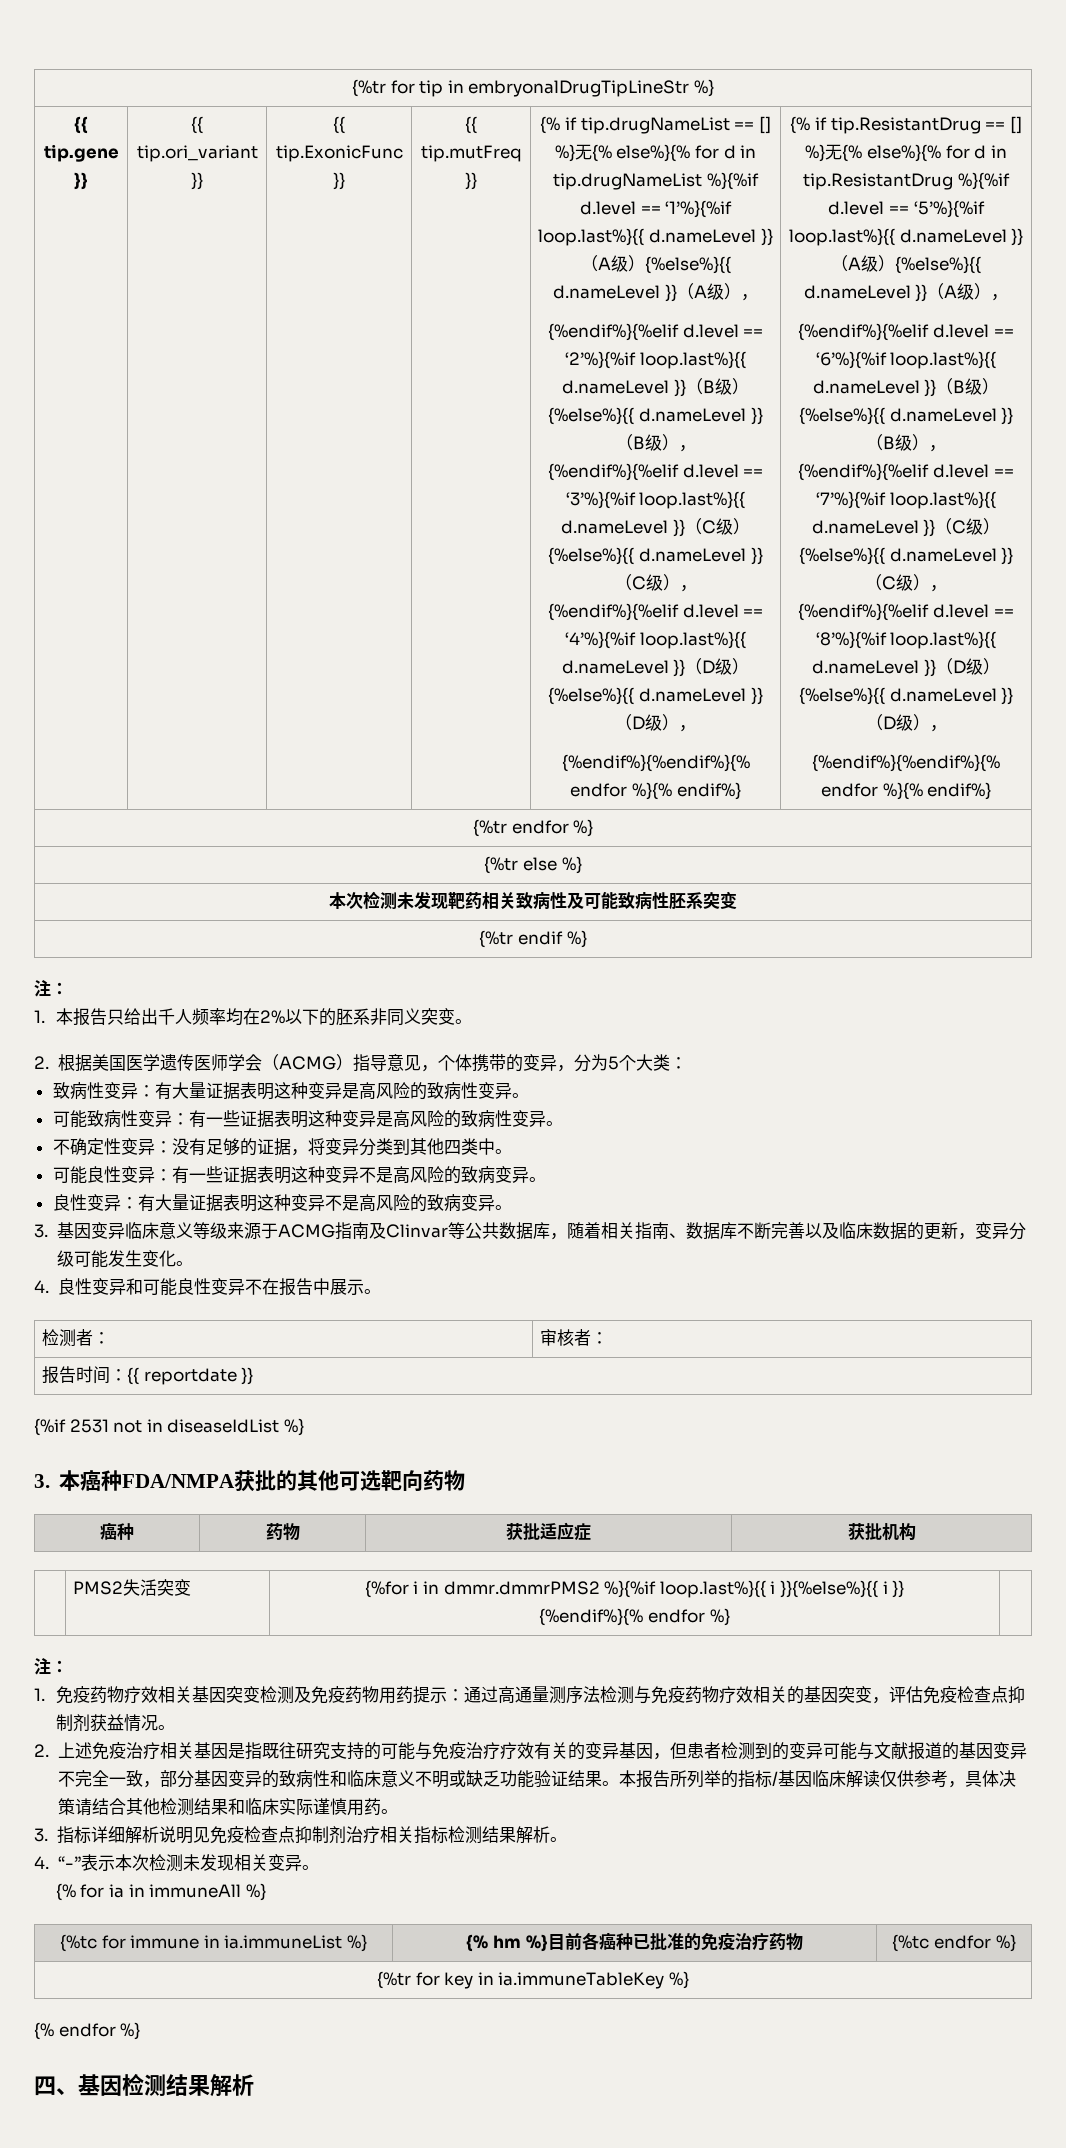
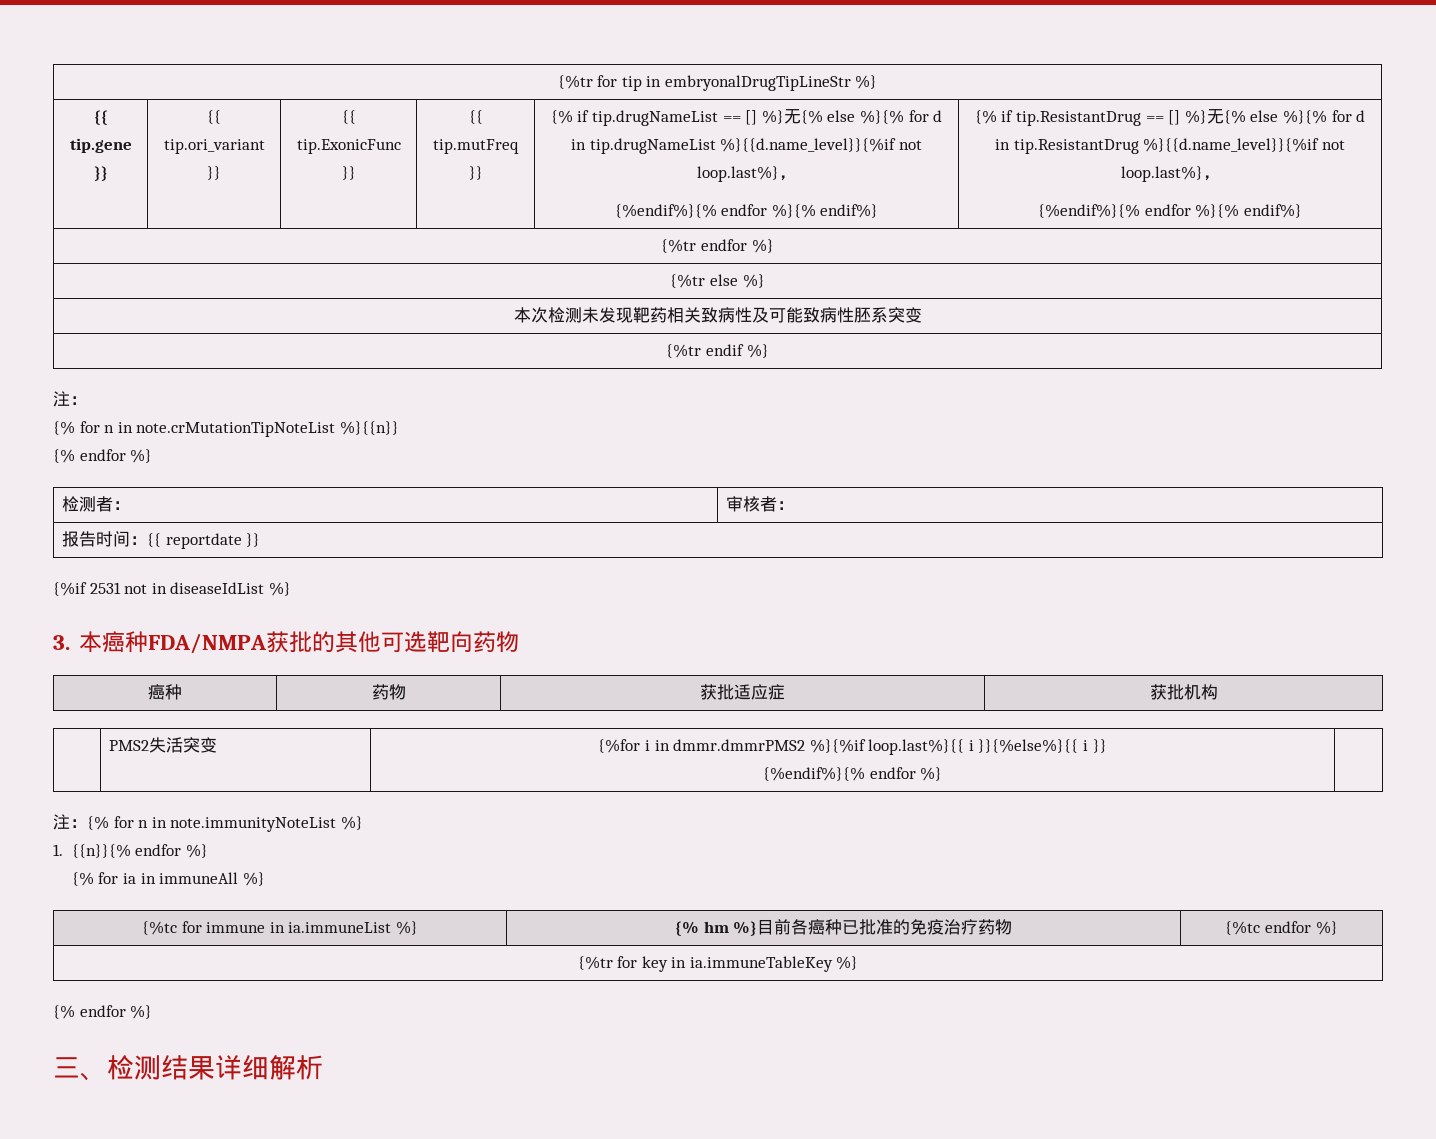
- {% if tip.drugNameList == [] %}无{% else%}{% for d in tip.drugNameList %}{%if d.level == ‘1’%}{%if loop.last%}{{ d.nameLevel }}（A级）{%else%}{{ d.nameLevel }}（A级），
- {%endif%}{%elif d.level == ‘2’%}{%if loop.last%}{{ d.nameLevel }}（B级）{%else%}{{ d.nameLevel }}（B级），
- {%endif%}{%elif d.level == ‘3’%}{%if loop.last%}{{ d.nameLevel }}（C级）{%else%}{{ d.nameLevel }}（C级），
- {%endif%}{%elif d.level == ‘4’%}{%if loop.last%}{{ d.nameLevel }}（D级）{%else%}{{ d.nameLevel }}（D级），
- {%endif%}{%endif%}{% endfor %}{% endif%}
+ {% if tip.drugNameList == [] %}无{% else %}{% for d in tip.drugNameList %}{{d.name_level}}{%if not loop.last%}，
+ {%endif%}{% endfor %}{% endif%}
- {% if tip.ResistantDrug == [] %}无{% else%}{% for d in tip.ResistantDrug %}{%if d.level == ‘5’%}{%if loop.last%}{{ d.nameLevel }}（A级）{%else%}{{ d.nameLevel }}（A级），
- {%endif%}{%elif d.level == ‘6’%}{%if loop.last%}{{ d.nameLevel }}（B级）{%else%}{{ d.nameLevel }}（B级），
- {%endif%}{%elif d.level == ‘7’%}{%if loop.last%}{{ d.nameLevel }}（C级）{%else%}{{ d.nameLevel }}（C级），
- {%endif%}{%elif d.level == ‘8’%}{%if loop.last%}{{ d.nameLevel }}（D级）{%else%}{{ d.nameLevel }}（D级），
- {%endif%}{%endif%}{% endfor %}{% endif%}
+ {% if tip.ResistantDrug == [] %}无{% else %}{% for d in tip.ResistantDrug %}{{d.name_level}}{%if not loop.last%}，
+ {%endif%}{% endfor %}{% endif%}
- 1.本报告只给出千人频率均在2%以下的胚系非同义突变。
- 2.根据美国医学遗传医师学会（ACMG）指导意见，个体携带的变异，分为5个大类：
- 致病性变异：有大量证据表明这种变异是高风险的致病性变异。
- 可能致病性变异：有一些证据表明这种变异是高风险的致病性变异。
- 不确定性变异：没有足够的证据，将变异分类到其他四类中。
- 可能良性变异：有一些证据表明这种变异不是高风险的致病变异。
- 良性变异：有大量证据表明这种变异不是高风险的致病变异。
- 3.基因变异临床意义等级来源于ACMG指南及Clinvar等公共数据库，随着相关指南、数据库不断完善以及临床数据的更新，变异分级可能发生变化。
- 4.良性变异和可能良性变异不在报告中展示。
+ {% for n in note.crMutationTipNoteList %}{{n}}
+ {% endfor %}
  | PMS2失活突变 | {%for i in dmmr.dmmrPMS2 %}{%if loop.last%}{{ i }}{%else%}{{ i }}
  {%endif%}{% endfor %} |
- 注：
- 1.免疫药物疗效相关基因突变检测及免疫药物用药提示：通过高通量测序法检测与免疫药物疗效相关的基因突变，评估免疫检查点抑制剂获益情况。
- 2.上述免疫治疗相关基因是指既往研究支持的可能与免疫治疗疗效有关的变异基因，但患者检测到的变异可能与文献报道的基因变异不完全一致，部分基因变异的致病性和临床意义不明或缺乏功能验证结果。本报告所列举的指标/基因临床解读仅供参考，具体决策请结合其他检测结果和临床实际谨慎用药。
- 3.指标详细解析说明见免疫检查点抑制剂治疗相关指标检测结果解析。
- 4. “-”表示本次检测未发现相关变异。
+ 注：{% for n in note.immunityNoteList %}
+ 1. {{n}}{% endfor %}
- 四、基因检测结果解析
+ 三、检测结果详细解析

